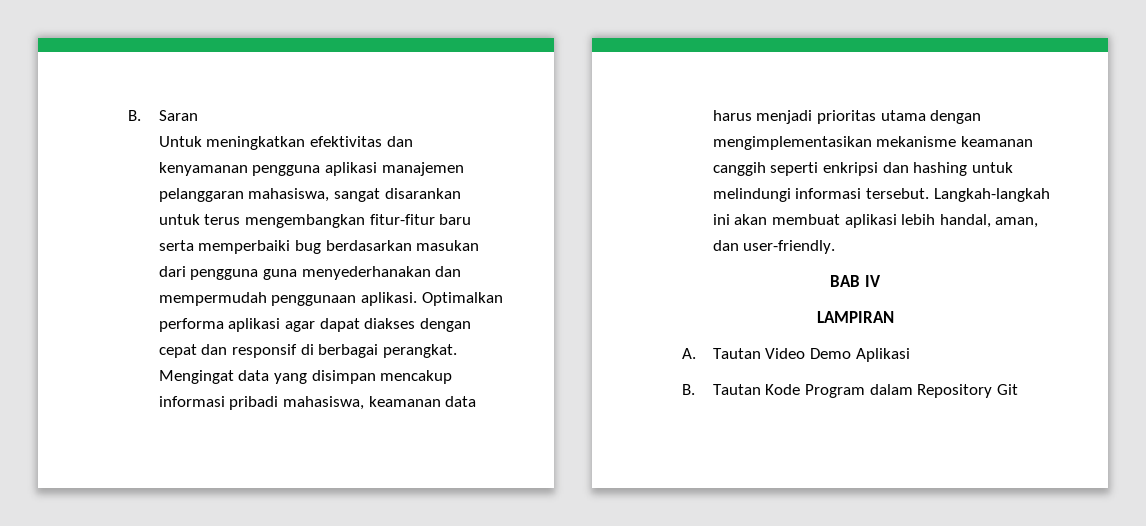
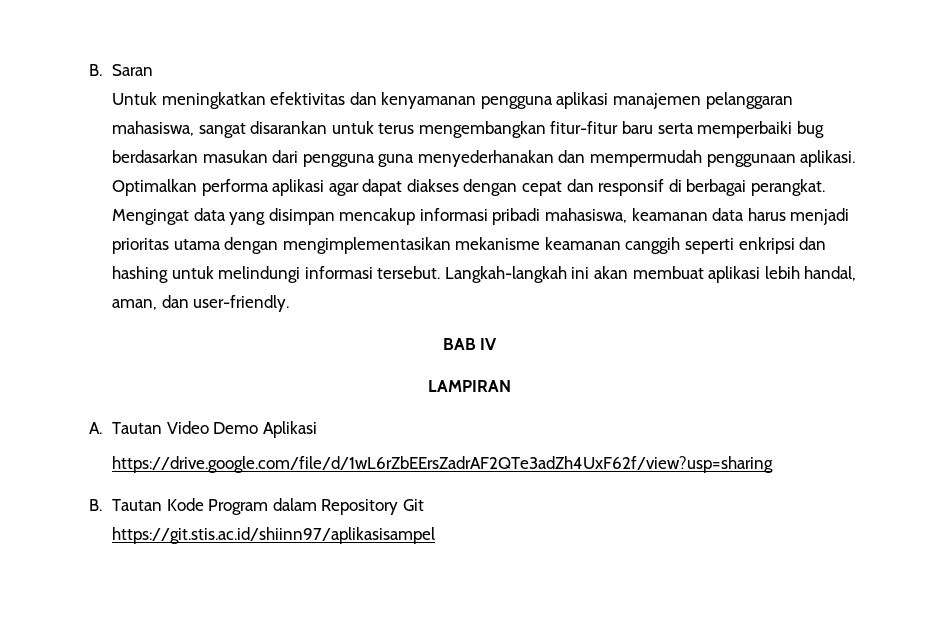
+ https://drive.google.com/file/d/1wL6rZbEErsZadrAF2QTe3adZh4UxF62f/view?usp=sharing
+ https://git.stis.ac.id/shiinn97/aplikasisampel

